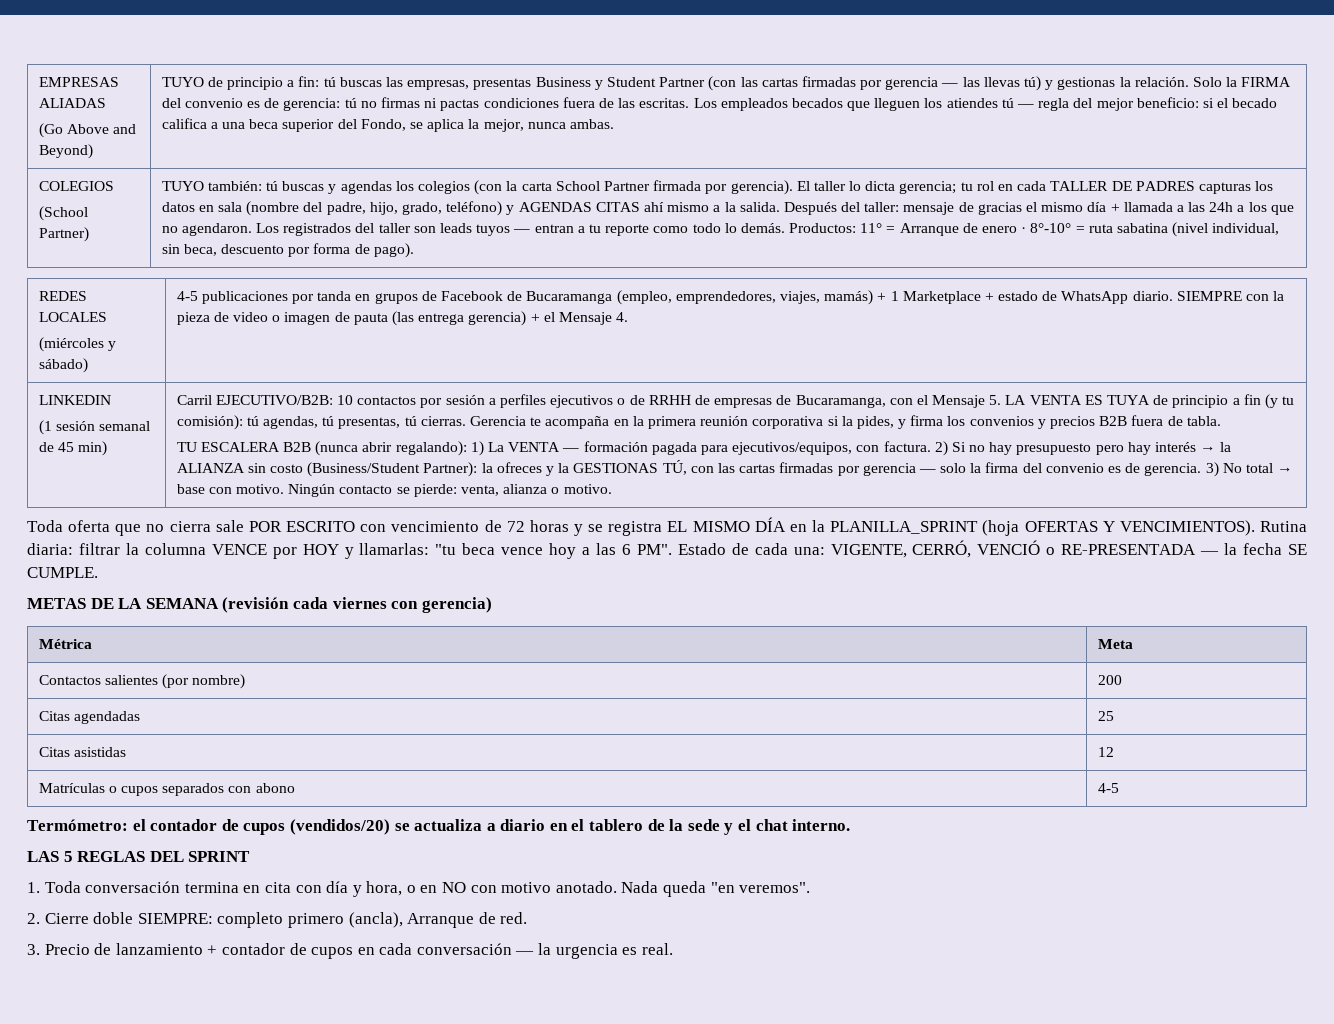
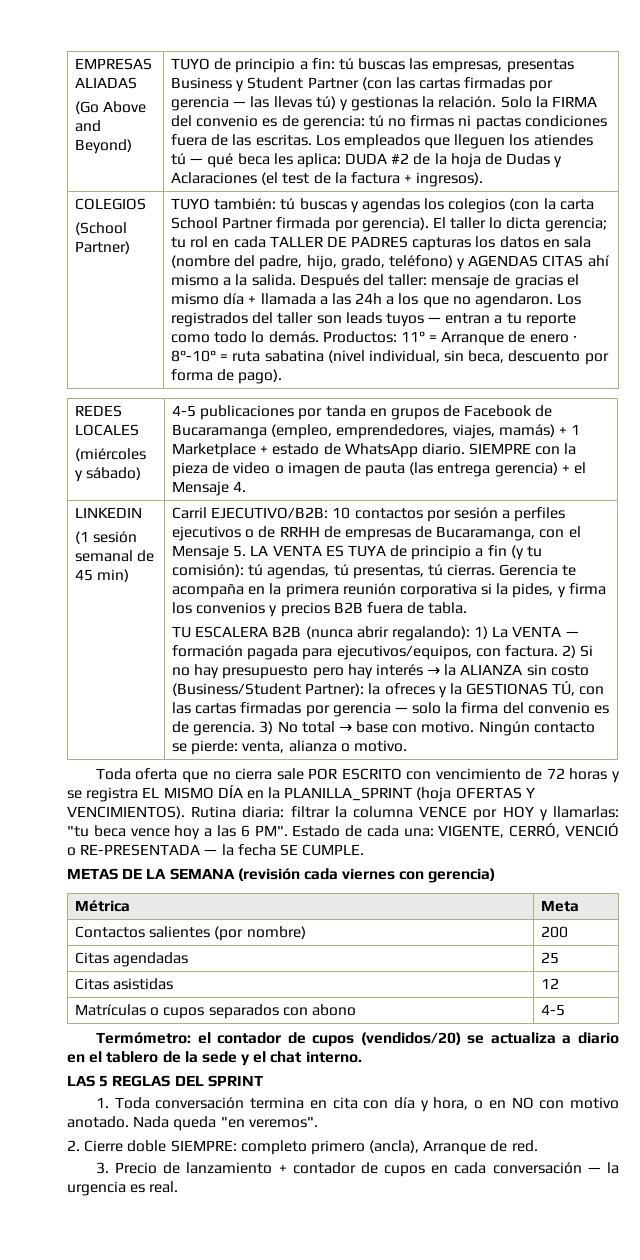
- Los empleados becados que lleguen los atiendes tú — regla del mejor beneficio: si el becado califica a una beca superior del Fondo, se aplica la mejor, nunca ambas.
+ Los empleados que lleguen los atiendes tú — qué beca les aplica: DUDA #2 de la hoja de Dudas y Aclaraciones (el test de la factura + ingresos).

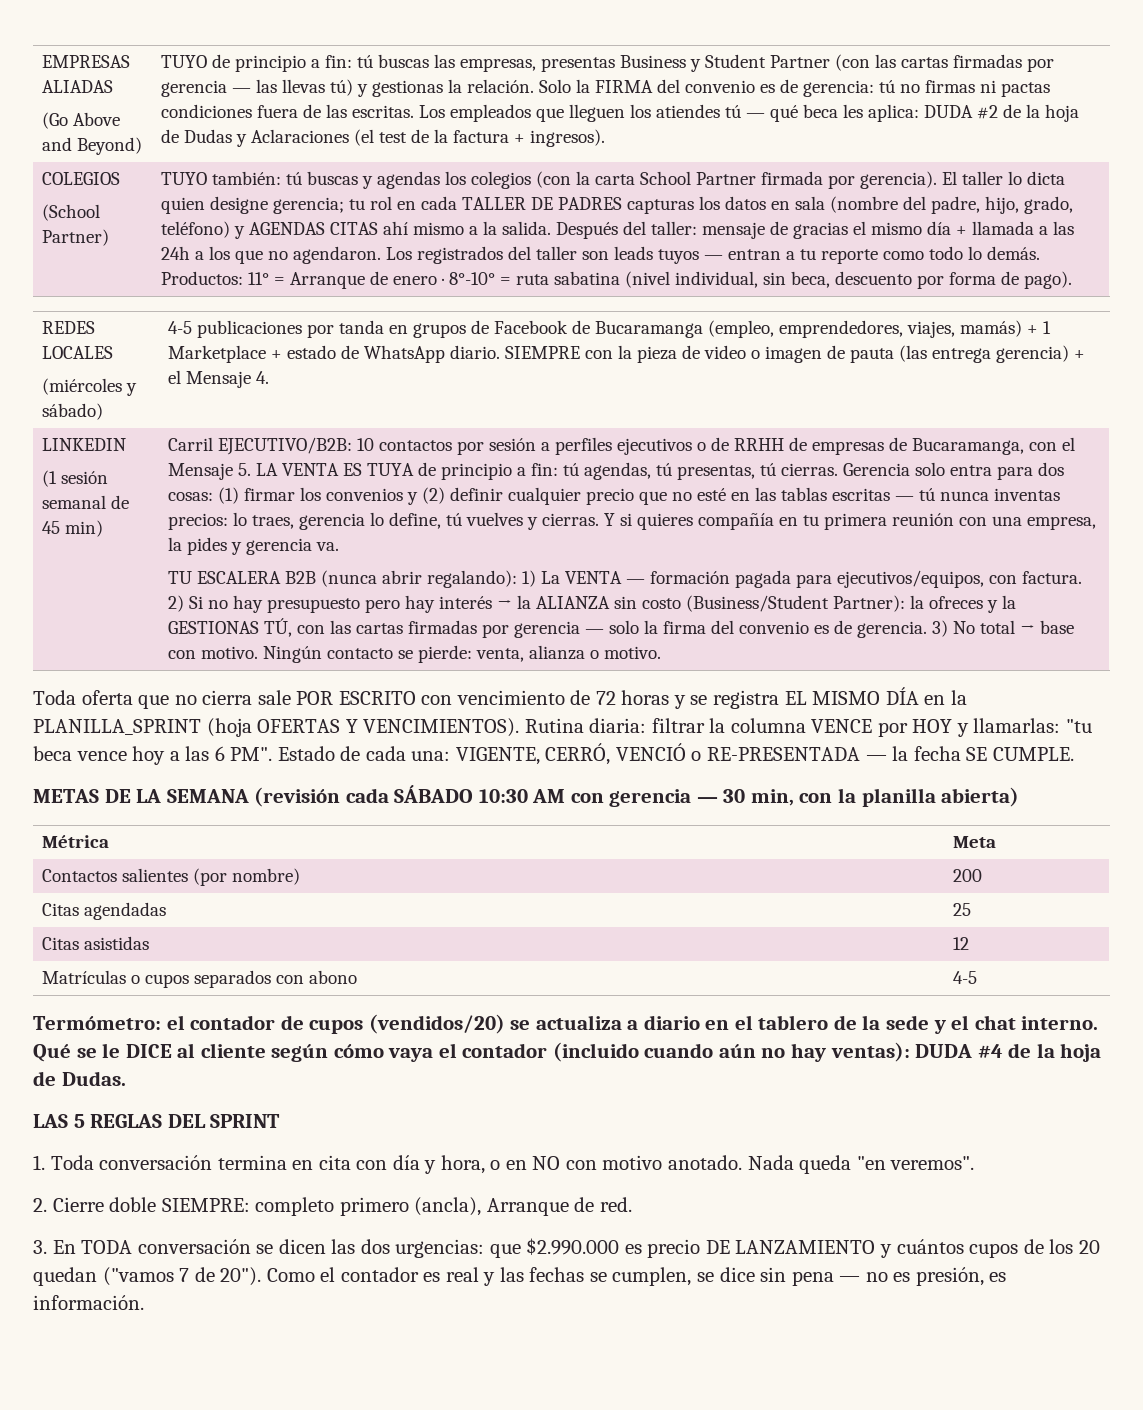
- El taller lo dicta gerencia; tu rol en cada TALLER DE PADRES capturas los datos en sala (nombre del padre, hijo, grado, teléfono) y AGENDAS CITAS ahí mismo a la salida.
+ El taller lo dicta quien designe gerencia; tu rol en cada TALLER DE PADRES capturas los datos en sala (nombre del padre, hijo, grado, teléfono) y AGENDAS CITAS ahí mismo a la salida.
- Carril EJECUTIVO/B2B: 10 contactos por sesión a perfiles ejecutivos o de RRHH de empresas de Bucaramanga, con el Mensaje 5. LA VENTA ES TUYA de principio a fin (y tu comisión): tú agendas, tú presentas, tú cierras.
+ Carril EJECUTIVO/B2B: 10 contactos por sesión a perfiles ejecutivos o de RRHH de empresas de Bucaramanga, con el Mensaje 5. LA VENTA ES TUYA de principio a fin: tú agendas, tú presentas, tú cierras.
- Gerencia te acompaña en la primera reunión corporativa si la pides, y firma los convenios y precios B2B fuera de tabla.
+ Gerencia solo entra para dos cosas: (1) firmar los convenios y (2) definir cualquier precio que no esté en las tablas escritas — tú nunca inventas precios: lo traes, gerencia lo define, tú vuelves y cierras. Y si quieres compañía en tu primera reunión con una empresa, la pides y gerencia va.
- METAS DE LA SEMANA (revisión cada viernes con gerencia)
+ METAS DE LA SEMANA (revisión cada SÁBADO 10:30 AM con gerencia — 30 min, con la planilla abierta)
+ Qué se le DICE al cliente según cómo vaya el contador (incluido cuando aún no hay ventas): DUDA #4 de la hoja de Dudas.
- 3. Precio de lanzamiento + contador de cupos en cada conversación — la urgencia es real.
+ 3. En TODA conversación se dicen las dos urgencias: que $2.990.000 es precio DE LANZAMIENTO y cuántos cupos de los 20 quedan ("vamos 7 de 20"). Como el contador es real y las fechas se cumplen, se dice sin pena — no es presión, es información.

